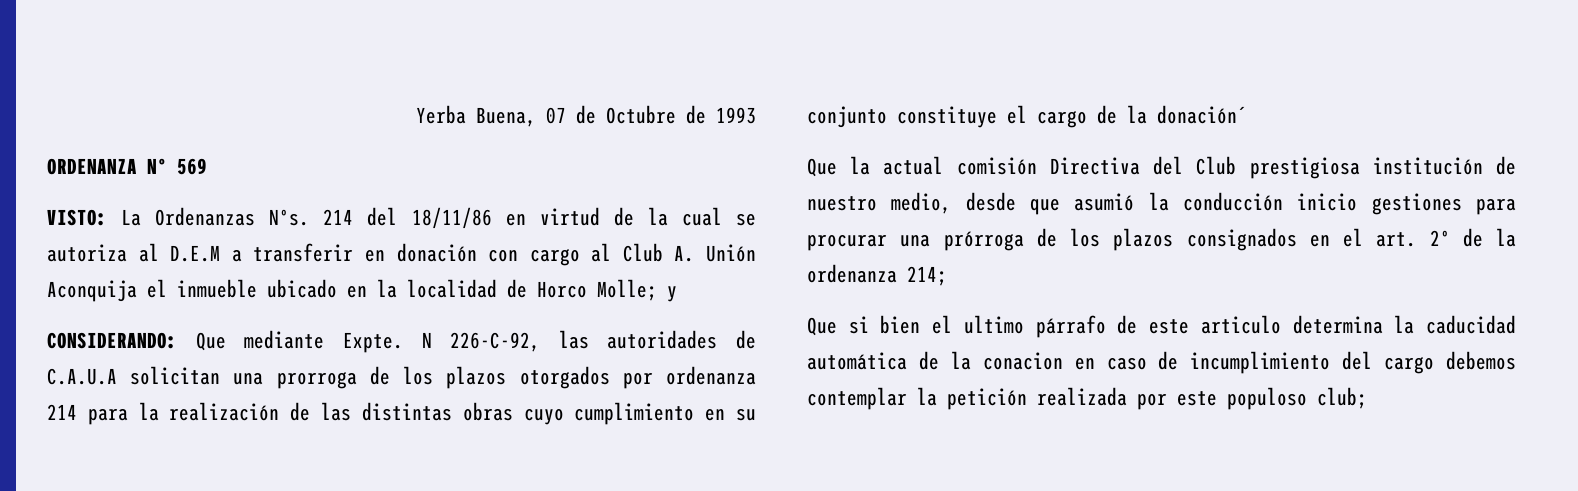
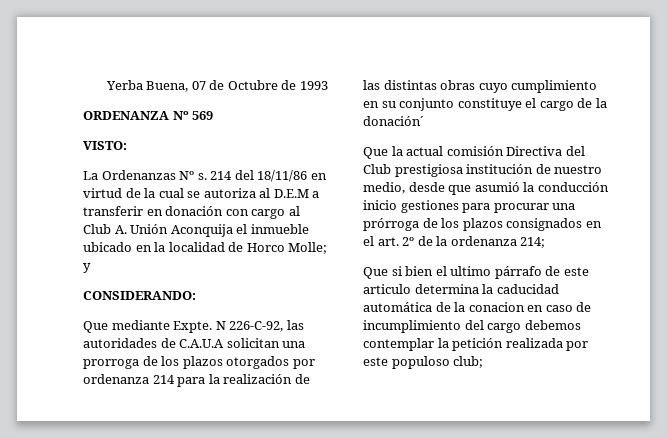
- VISTO: La Ordenanzas Nºs. 214 del 18/11/86 en virtud de la cual se autoriza al D.E.M a transferir en donación con cargo al Club A. Unión Aconquija el inmueble ubicado en la localidad de Horco Molle; y
+ VISTO:
+ La Ordenanzas Nº s. 214 del 18/11/86 en virtud de la cual se autoriza al D.E.M a transferir en donación con cargo al Club A. Unión Aconquija el inmueble ubicado en la localidad de Horco Molle; y
- CONSIDERANDO: Que mediante Expte.
+ CONSIDERANDO:
+ Que mediante Expte.

